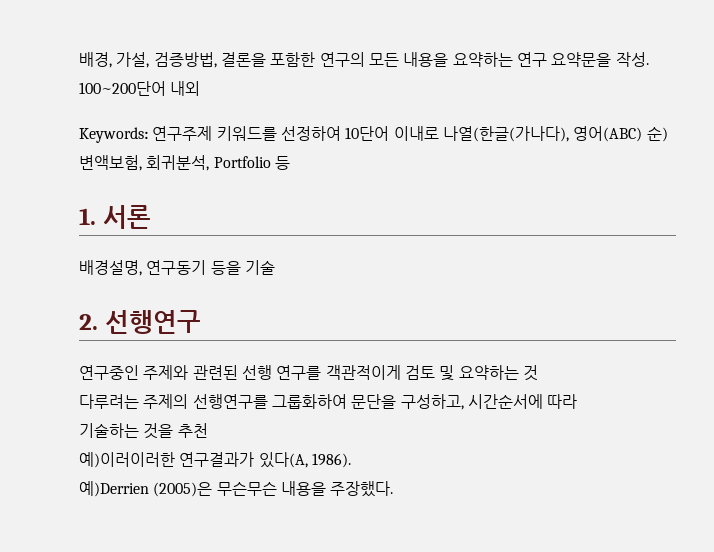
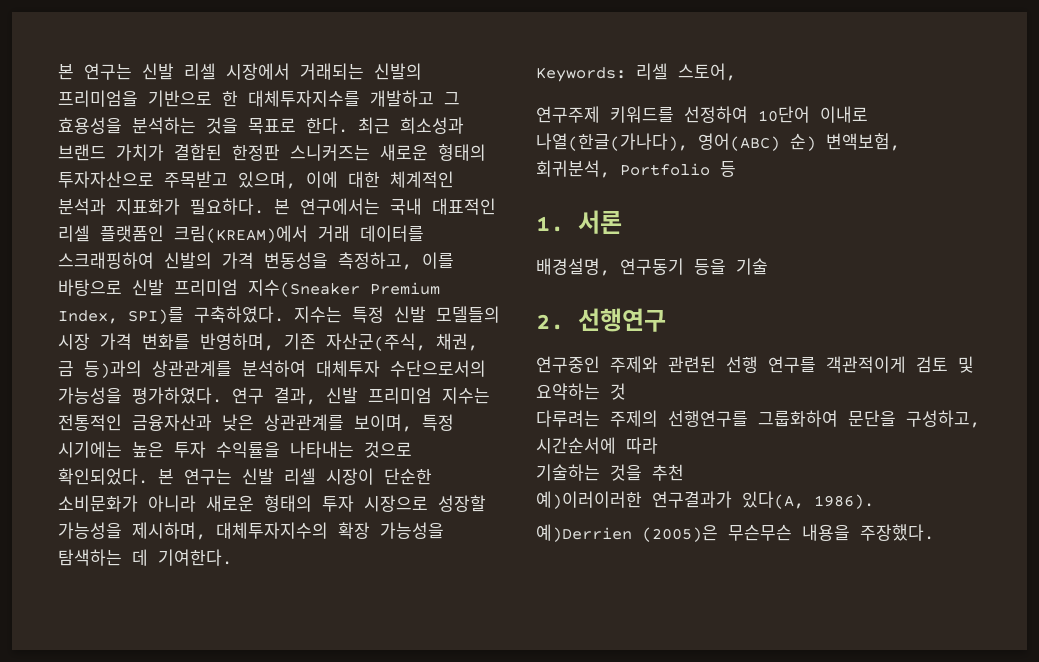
- 배경, 가설, 검증방법, 결론을 포함한 연구의 모든 내용을 요약하는 연구 요약문을 작성. 100~200단어 내외
+ 본 연구는 신발 리셀 시장에서 거래되는 신발의 프리미엄을 기반으로 한 대체투자지수를 개발하고 그 효용성을 분석하는 것을 목표로 한다. 최근 희소성과 브랜드 가치가 결합된 한정판 스니커즈는 새로운 형태의 투자자산으로 주목받고 있으며, 이에 대한 체계적인 분석과 지표화가 필요하다. 본 연구에서는 국내 대표적인 리셀 플랫폼인 크림(KREAM)에서 거래 데이터를 스크래핑하여 신발의 가격 변동성을 측정하고, 이를 바탕으로 신발 프리미엄 지수(Sneaker Premium Index, SPI)를 구축하였다. 지수는 특정 신발 모델들의 시장 가격 변화를 반영하며, 기존 자산군(주식, 채권, 금 등)과의 상관관계를 분석하여 대체투자 수단으로서의 가능성을 평가하였다. 연구 결과, 신발 프리미엄 지수는 전통적인 금융자산과 낮은 상관관계를 보이며, 특정 시기에는 높은 투자 수익률을 나타내는 것으로 확인되었다. 본 연구는 신발 리셀 시장이 단순한 소비문화가 아니라 새로운 형태의 투자 시장으로 성장할 가능성을 제시하며, 대체투자지수의 확장 가능성을 탐색하는 데 기여한다.
- Keywords: 연구주제 키워드를 선정하여 10단어 이내로 나열(한글(가나다), 영어(ABC) 순) 변액보험, 회귀분석, Portfolio 등
+ Keywords: 리셀 스토어,
+ 연구주제 키워드를 선정하여 10단어 이내로 나열(한글(가나다), 영어(ABC) 순) 변액보험, 회귀분석, Portfolio 등

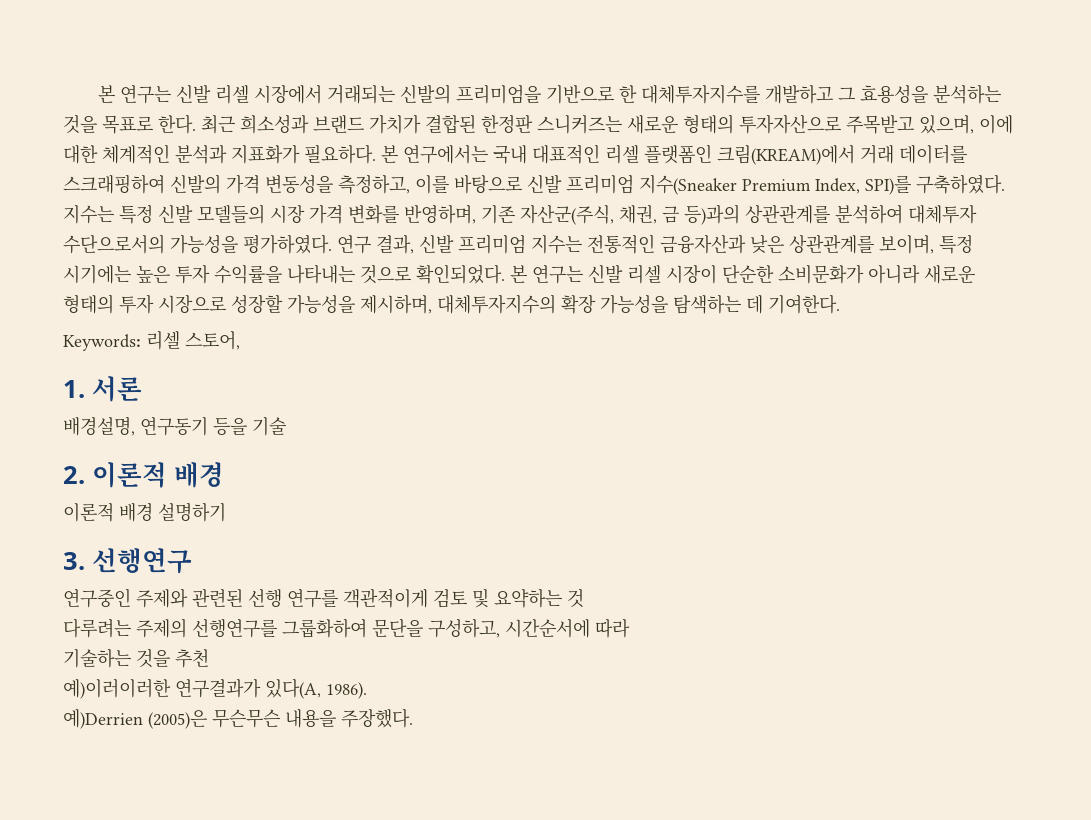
- 연구주제 키워드를 선정하여 10단어 이내로 나열(한글(가나다), 영어(ABC) 순) 변액보험, 회귀분석, Portfolio 등
- 2. 선행연구
+ 2. 이론적 배경
+ 이론적 배경 설명하기
+ 3. 선행연구

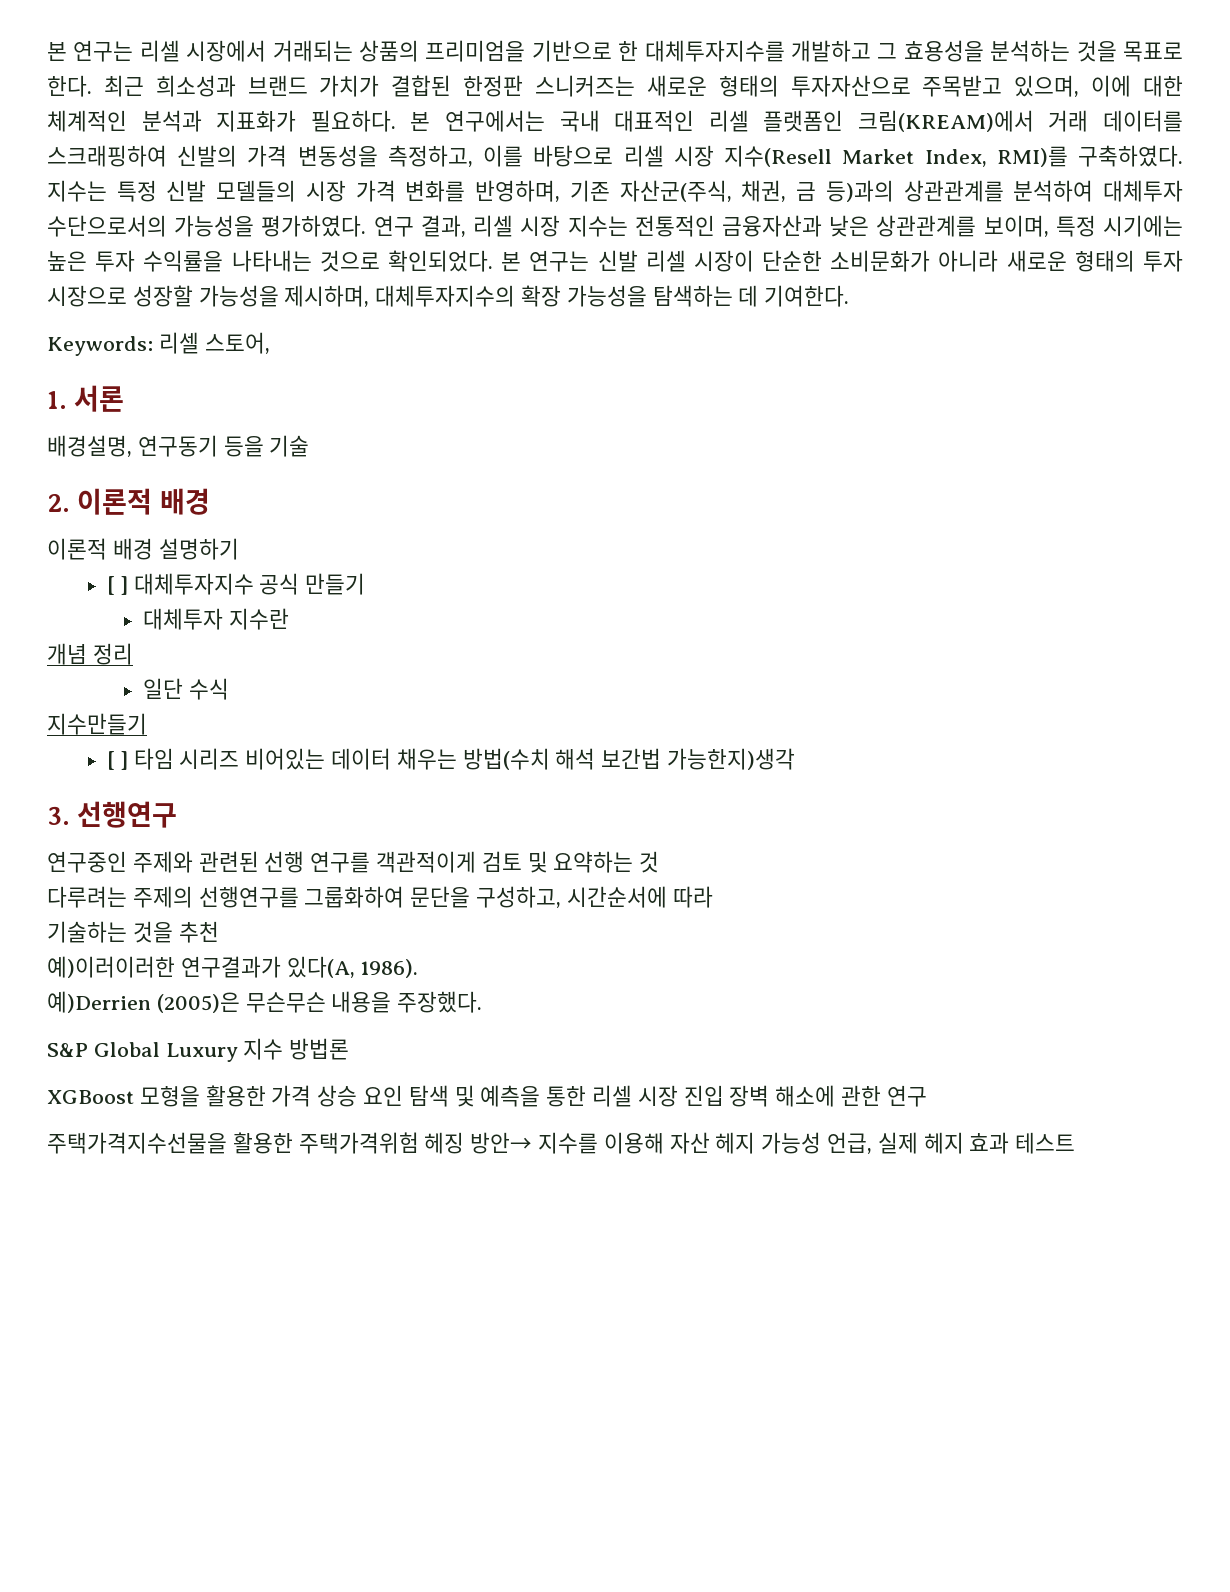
- 본 연구는 신발 리셀 시장에서 거래되는 신발의 프리미엄을 기반으로 한 대체투자지수를 개발하고 그 효용성을 분석하는 것을 목표로 한다.
+ 본 연구는 리셀 시장에서 거래되는 상품의 프리미엄을 기반으로 한 대체투자지수를 개발하고 그 효용성을 분석하는 것을 목표로 한다.
- 본 연구에서는 국내 대표적인 리셀 플랫폼인 크림(KREAM)에서 거래 데이터를 스크래핑하여 신발의 가격 변동성을 측정하고, 이를 바탕으로 신발 프리미엄 지수(Sneaker Premium Index, SPI)를 구축하였다.
+ 본 연구에서는 국내 대표적인 리셀 플랫폼인 크림(KREAM)에서 거래 데이터를 스크래핑하여 신발의 가격 변동성을 측정하고, 이를 바탕으로 리셀 시장 지수(Resell Market Index, RMI)를 구축하였다.
- 연구 결과, 신발 프리미엄 지수는 전통적인 금융자산과 낮은 상관관계를 보이며, 특정 시기에는 높은 투자 수익률을 나타내는 것으로 확인되었다.
+ 연구 결과, 리셀 시장 지수는 전통적인 금융자산과 낮은 상관관계를 보이며, 특정 시기에는 높은 투자 수익률을 나타내는 것으로 확인되었다.
+ [ ] 대체투자지수 공식 만들기
+ 대체투자 지수란
+ 개념 정리
+ 일단 수식
+ 지수만들기
+ [ ] 타임 시리즈 비어있는 데이터 채우는 방법(수치 해석 보간법 가능한지)생각
+ S&P Global Luxury 지수 방법론
+ XGBoost 모형을 활용한 가격 상승 요인 탐색 및 예측을 통한 리셀 시장 진입 장벽 해소에 관한 연구
+ 주택가격지수선물을 활용한 주택가격위험 헤징 방안→ 지수를 이용해 자산 헤지 가능성 언급, 실제 헤지 효과 테스트

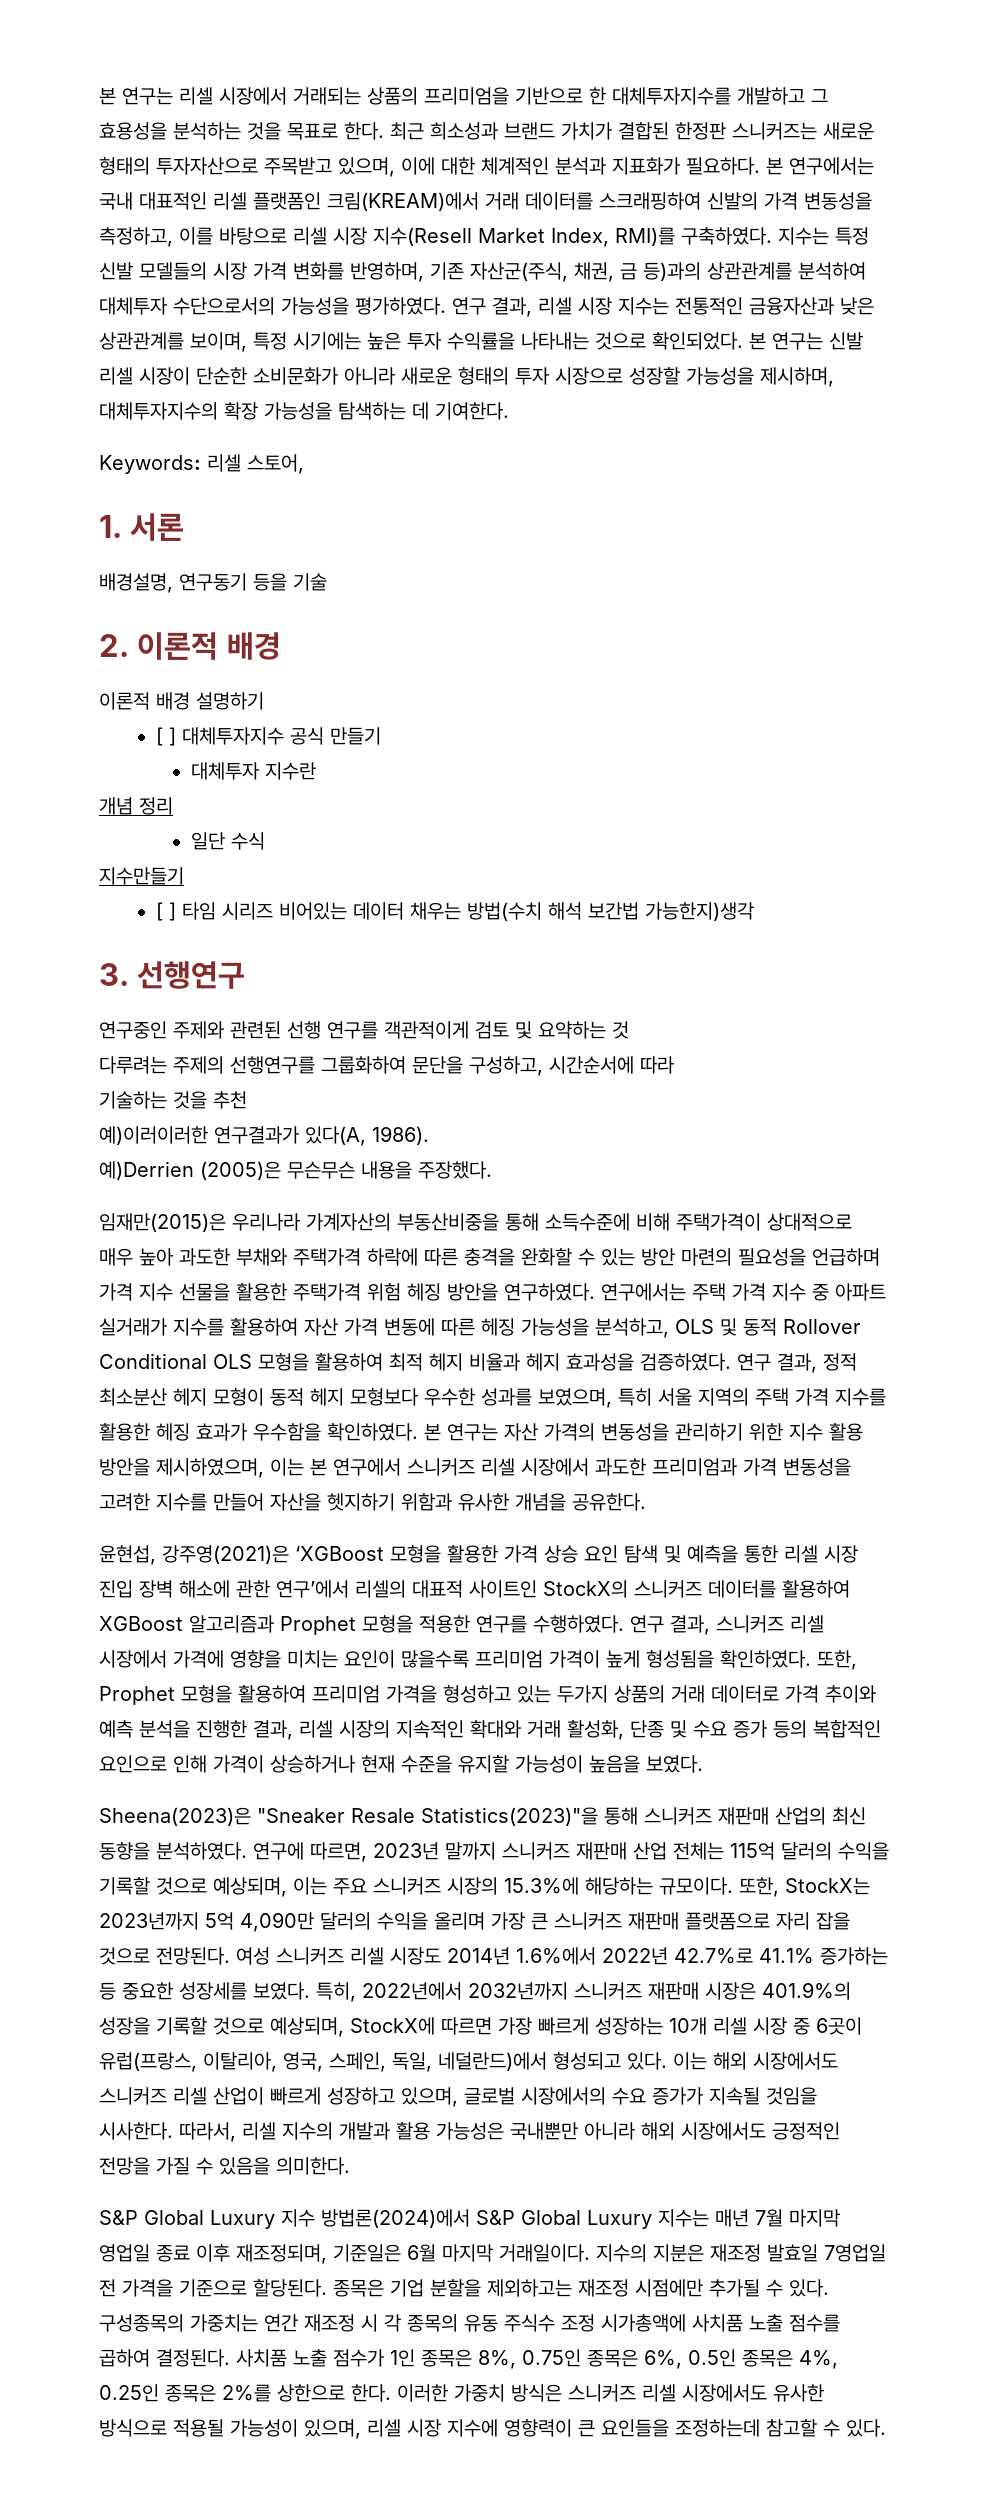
- S&P Global Luxury 지수 방법론
- XGBoost 모형을 활용한 가격 상승 요인 탐색 및 예측을 통한 리셀 시장 진입 장벽 해소에 관한 연구
- 주택가격지수선물을 활용한 주택가격위험 헤징 방안→ 지수를 이용해 자산 헤지 가능성 언급, 실제 헤지 효과 테스트
+ 임재만(2015)은 우리나라 가계자산의 부동산비중을 통해 소득수준에 비해 주택가격이 상대적으로 매우 높아 과도한 부채와 주택가격 하락에 따른 충격을 완화할 수 있는 방안 마련의 필요성을 언급하며 가격 지수 선물을 활용한 주택가격 위험 헤징 방안을 연구하였다. 연구에서는 주택 가격 지수 중 아파트 실거래가 지수를 활용하여 자산 가격 변동에 따른 헤징 가능성을 분석하고, OLS 및 동적 Rollover Conditional OLS 모형을 활용하여 최적 헤지 비율과 헤지 효과성을 검증하였다. 연구 결과, 정적 최소분산 헤지 모형이 동적 헤지 모형보다 우수한 성과를 보였으며, 특히 서울 지역의 주택 가격 지수를 활용한 헤징 효과가 우수함을 확인하였다. 본 연구는 자산 가격의 변동성을 관리하기 위한 지수 활용 방안을 제시하였으며, 이는 본 연구에서 스니커즈 리셀 시장에서 과도한 프리미엄과 가격 변동성을 고려한 지수를 만들어 자산을 헷지하기 위함과 유사한 개념을 공유한다.
+ 윤현섭, 강주영(2021)은 ‘XGBoost 모형을 활용한 가격 상승 요인 탐색 및 예측을 통한 리셀 시장 진입 장벽 해소에 관한 연구’에서 리셀의 대표적 사이트인 StockX의 스니커즈 데이터를 활용하여 XGBoost 알고리즘과 Prophet 모형을 적용한 연구를 수행하였다. 연구 결과, 스니커즈 리셀 시장에서 가격에 영향을 미치는 요인이 많을수록 프리미엄 가격이 높게 형성됨을 확인하였다. 또한, Prophet 모형을 활용하여 프리미엄 가격을 형성하고 있는 두가지 상품의 거래 데이터로 가격 추이와 예측 분석을 진행한 결과, 리셀 시장의 지속적인 확대와 거래 활성화, 단종 및 수요 증가 등의 복합적인 요인으로 인해 가격이 상승하거나 현재 수준을 유지할 가능성이 높음을 보였다.
+ Sheena(2023)은 "Sneaker Resale Statistics(2023)"을 통해 스니커즈 재판매 산업의 최신 동향을 분석하였다. 연구에 따르면, 2023년 말까지 스니커즈 재판매 산업 전체는 115억 달러의 수익을 기록할 것으로 예상되며, 이는 주요 스니커즈 시장의 15.3%에 해당하는 규모이다. 또한, StockX는 2023년까지 5억 4,090만 달러의 수익을 올리며 가장 큰 스니커즈 재판매 플랫폼으로 자리 잡을 것으로 전망된다. 여성 스니커즈 리셀 시장도 2014년 1.6%에서 2022년 42.7%로 41.1% 증가하는 등 중요한 성장세를 보였다. 특히, 2022년에서 2032년까지 스니커즈 재판매 시장은 401.9%의 성장을 기록할 것으로 예상되며, StockX에 따르면 가장 빠르게 성장하는 10개 리셀 시장 중 6곳이 유럽(프랑스, 이탈리아, 영국, 스페인, 독일, 네덜란드)에서 형성되고 있다. 이는 해외 시장에서도 스니커즈 리셀 산업이 빠르게 성장하고 있으며, 글로벌 시장에서의 수요 증가가 지속될 것임을 시사한다. 따라서, 리셀 지수의 개발과 활용 가능성은 국내뿐만 아니라 해외 시장에서도 긍정적인 전망을 가질 수 있음을 의미한다.
+ S&P Global Luxury 지수 방법론(2024)에서 S&P Global Luxury 지수는 매년 7월 마지막 영업일 종료 이후 재조정되며, 기준일은 6월 마지막 거래일이다. 지수의 지분은 재조정 발효일 7영업일 전 가격을 기준으로 할당된다. 종목은 기업 분할을 제외하고는 재조정 시점에만 추가될 수 있다. 구성종목의 가중치는 연간 재조정 시 각 종목의 유동 주식수 조정 시가총액에 사치품 노출 점수를 곱하여 결정된다. 사치품 노출 점수가 1인 종목은 8%, 0.75인 종목은 6%, 0.5인 종목은 4%, 0.25인 종목은 2%를 상한으로 한다. 이러한 가중치 방식은 스니커즈 리셀 시장에서도 유사한 방식으로 적용될 가능성이 있으며, 리셀 시장 지수에 영향력이 큰 요인들을 조정하는데 참고할 수 있다.

